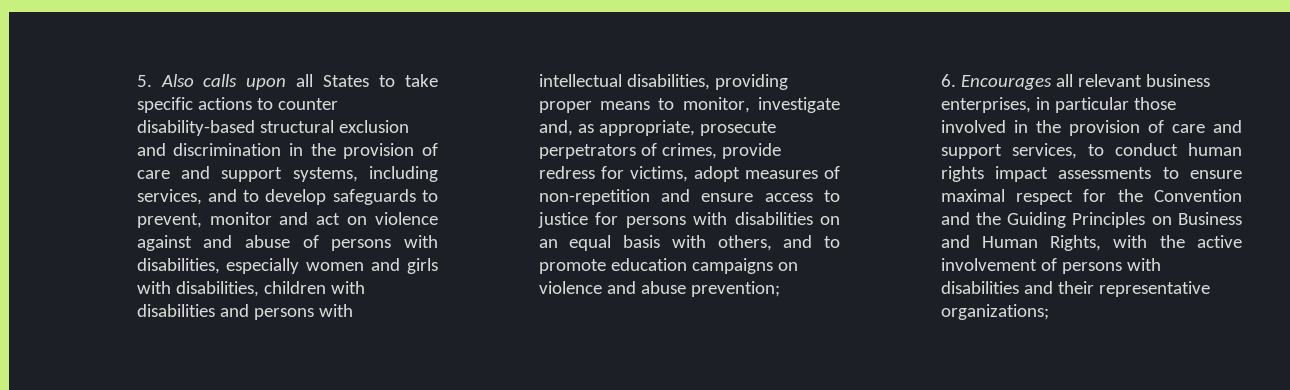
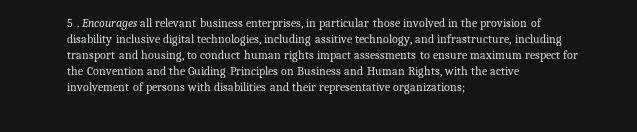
- 5. Also calls upon all States to take specific actions to counter disability-based structural exclusion and discrimination in the provision of care and support systems, including services, and to develop safeguards to prevent, monitor and act on violence against and abuse of persons with disabilities, especially women and girls with disabilities, children with disabilities and persons with intellectual disabilities, providing proper means to monitor, investigate and, as appropriate, prosecute perpetrators of crimes, provide redress for victims, adopt measures of non-repetition and ensure access to justice for persons with disabilities on an equal basis with others, and to promote education campaigns on violence and abuse prevention;
- 6. Encourages all relevant business enterprises, in particular those involved in the provision of care and support services, to conduct human rights impact assessments to ensure maximal respect for the Convention and the Guiding Principles on Business and Human Rights, with the active involvement of persons with disabilities and their representative organizations;
+ 5 . Encourages all relevant business enterprises, in particular those involved in the provision of disability inclusive digital technologies, including assitive technology, and infrastructure, including transport and housing, to conduct human rights impact assessments to ensure maximum respect for the Convention and the Guiding Principles on Business and Human Rights, with the active involvement of persons with disabilities and their representative organizations;

